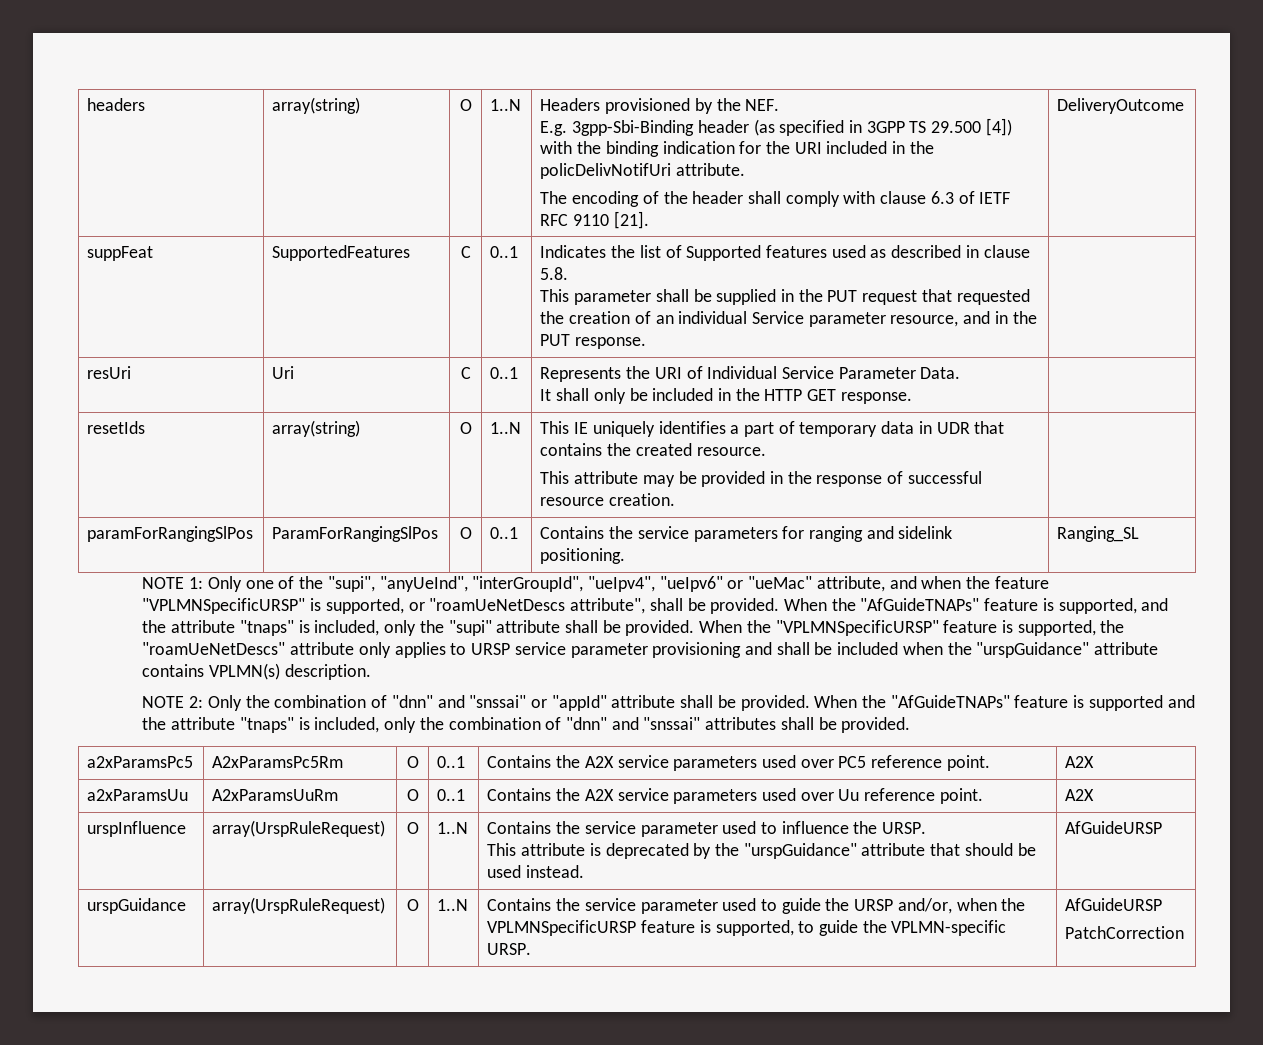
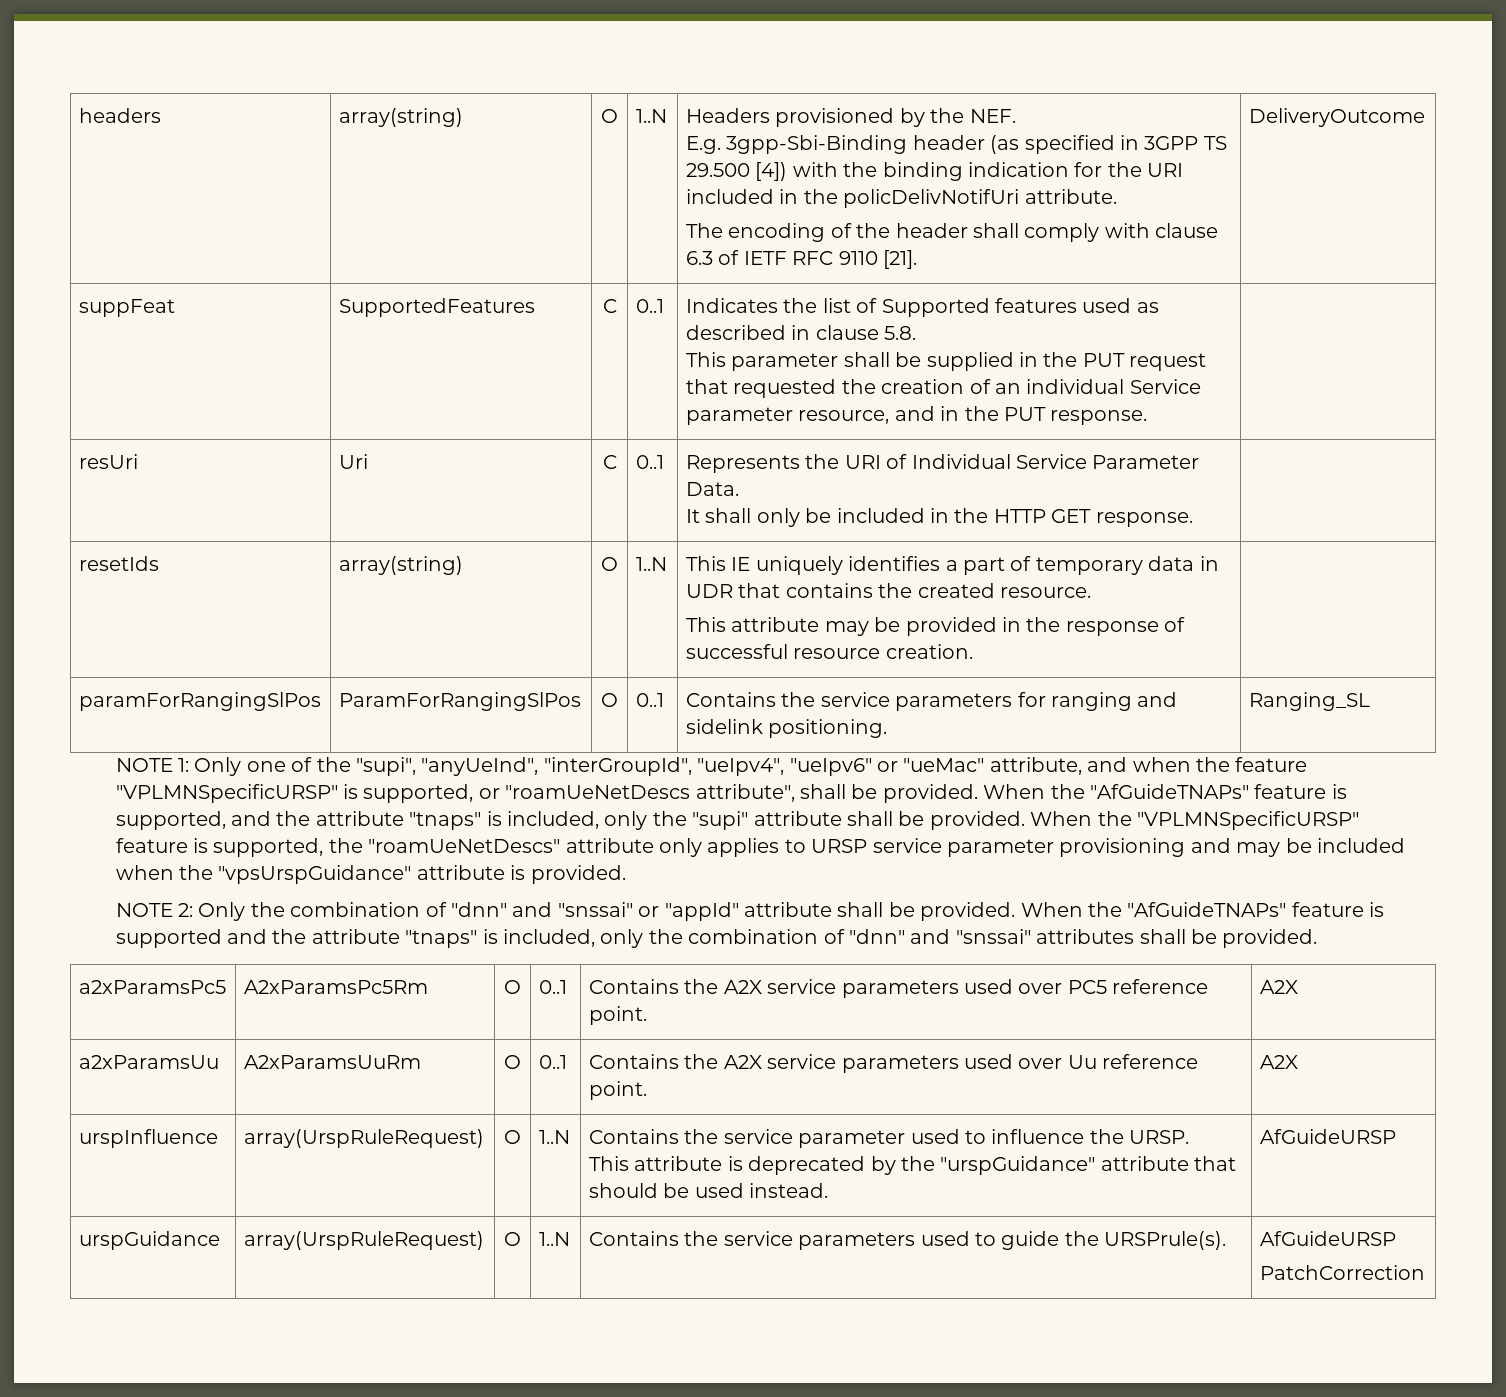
- When the "VPLMNSpecificURSP" feature is supported, the "roamUeNetDescs" attribute only applies to URSP service parameter provisioning and shall be included when the "urspGuidance" attribute contains VPLMN(s) description.
+ When the "VPLMNSpecificURSP" feature is supported, the "roamUeNetDescs" attribute only applies to URSP service parameter provisioning and may be included when the "vpsUrspGuidance" attribute is provided.
- urspGuidance | array(UrspRuleRequest) | O | 1..N | Contains the service parameter used to guide the URSP and/or, when the VPLMNSpecificURSP feature is supported, to guide the VPLMN-specific URSP. | AfGuideURSP
+ urspGuidance | array(UrspRuleRequest) | O | 1..N | Contains the service parameters used to guide the URSPrule(s). | AfGuideURSP

